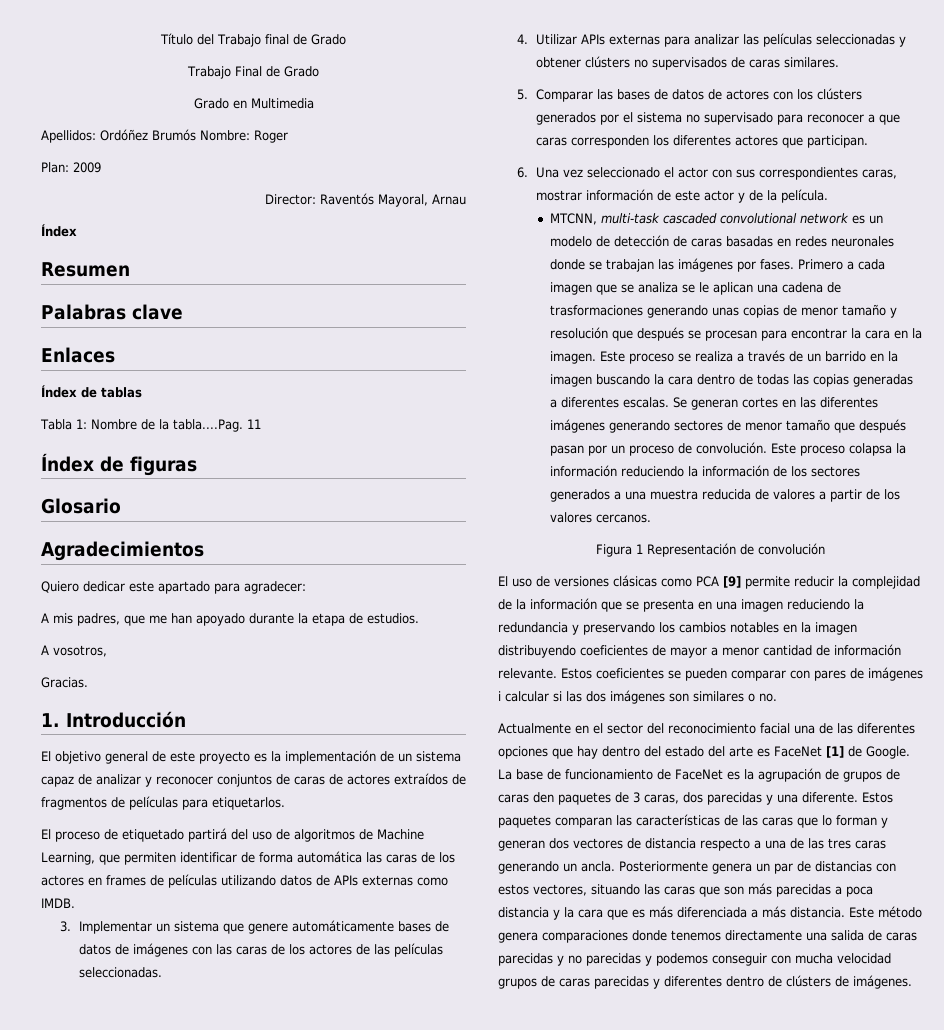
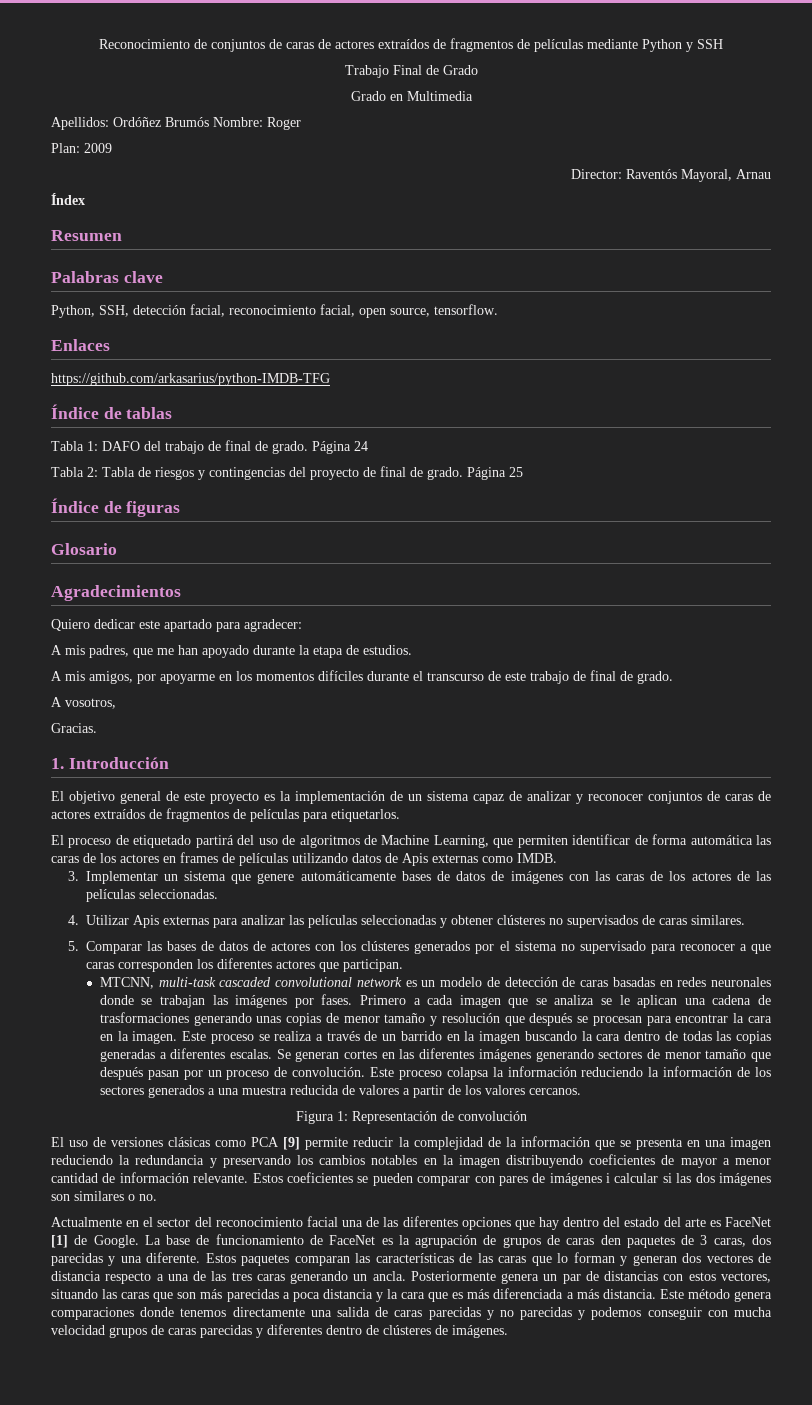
- Título del Trabajo final de Grado
+ Reconocimiento de conjuntos de caras de actores extraídos de fragmentos de películas mediante Python y SSH
+ Python, SSH, detección facial, reconocimiento facial, open source, tensorflow.
- Índex de tablas
+ https://github.com/arkasarius/python-IMDB-TFG
+ Índice de tablas
- Tabla 1: Nombre de la tabla....Pag. 11
- Índex de figuras
+ Tabla 1: DAFO del trabajo de final de grado. Página 24
+ Tabla 2: Tabla de riesgos y contingencias del proyecto de final de grado. Página 25
+ Índice de figuras
+ A mis amigos, por apoyarme en los momentos difíciles durante el transcurso de este trabajo de final de grado.
- El proceso de etiquetado partirá del uso de algoritmos de Machine Learning, que permiten identificar de forma automática las caras de los actores en frames de películas utilizando datos de APIs externas como IMDB.
+ El proceso de etiquetado partirá del uso de algoritmos de Machine Learning, que permiten identificar de forma automática las caras de los actores en frames de películas utilizando datos de Apis externas como IMDB.
- 4. Utilizar APIs externas para analizar las películas seleccionadas y obtener clústers no supervisados de caras similares.
+ 4. Utilizar Apis externas para analizar las películas seleccionadas y obtener clústeres no supervisados de caras similares.
- 5. Comparar las bases de datos de actores con los clústers generados por el sistema no supervisado para reconocer a que caras corresponden los diferentes actores que participan.
+ 5. Comparar las bases de datos de actores con los clústeres generados por el sistema no supervisado para reconocer a que caras corresponden los diferentes actores que participan.
- 6. Una vez seleccionado el actor con sus correspondientes caras, mostrar información de este actor y de la película.
- Figura 1 Representación de convolución
+ Figura 1: Representación de convolución
- Este método genera comparaciones donde tenemos directamente una salida de caras parecidas y no parecidas y podemos conseguir con mucha velocidad grupos de caras parecidas y diferentes dentro de clústers de imágenes.
+ Este método genera comparaciones donde tenemos directamente una salida de caras parecidas y no parecidas y podemos conseguir con mucha velocidad grupos de caras parecidas y diferentes dentro de clústeres de imágenes.

